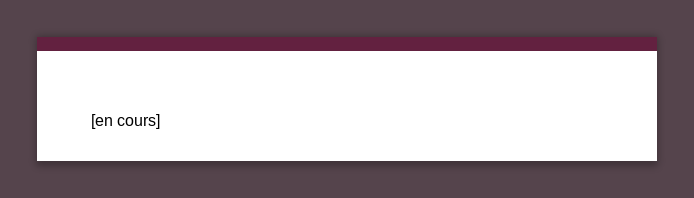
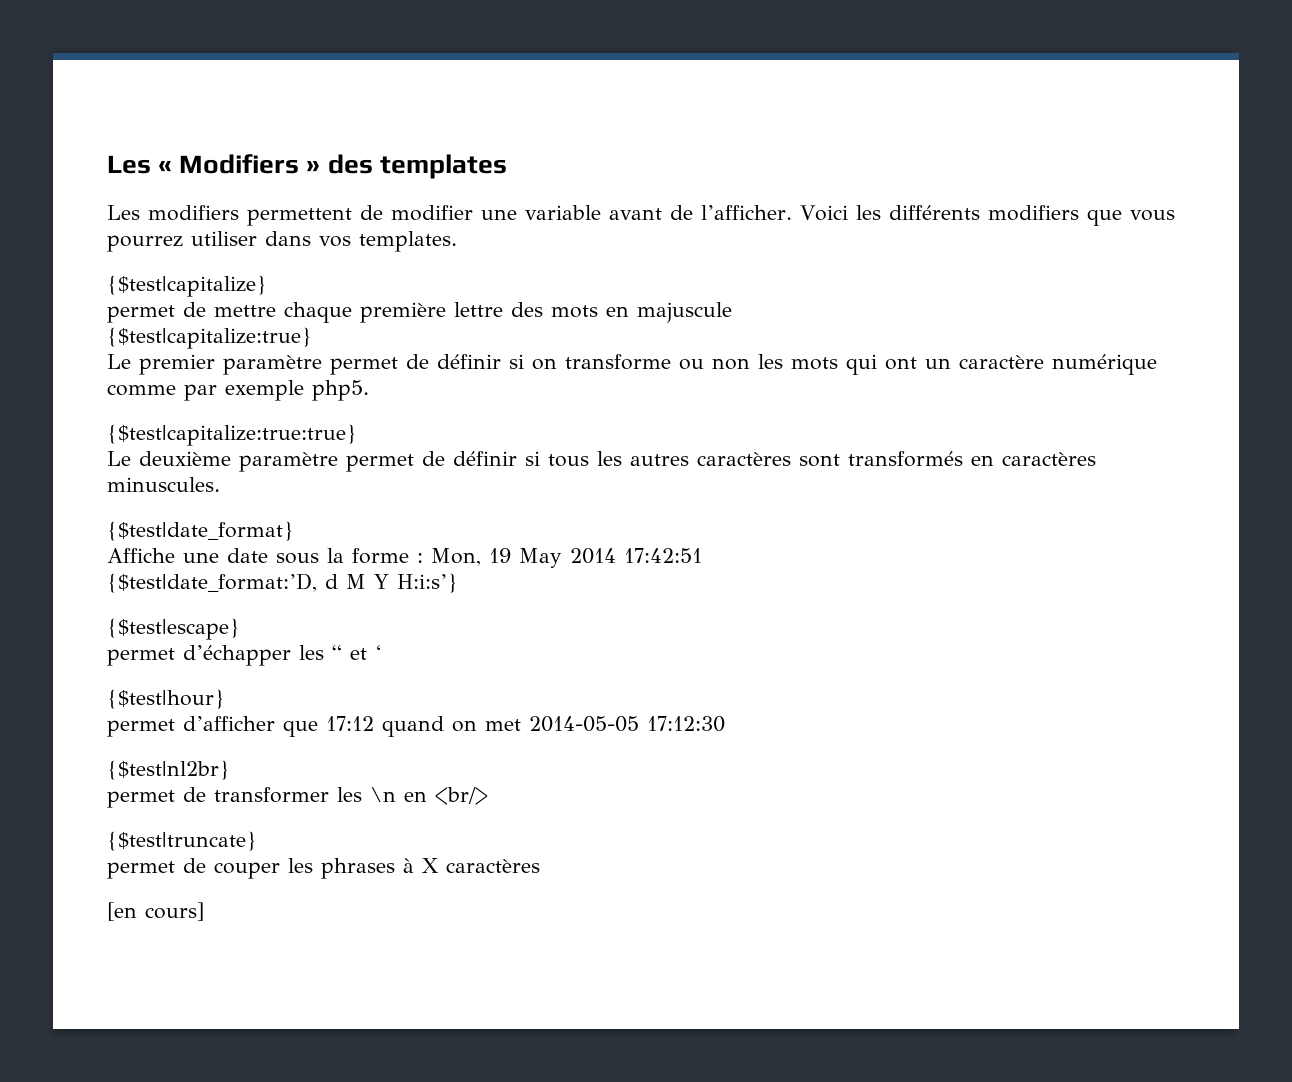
+ Les « Modifiers » des templates
+ Les modifiers permettent de modifier une variable avant de l’afficher. Voici les différents modifiers que vous pourrez utiliser dans vos templates.
+ {$test|capitalize}
+ permet de mettre chaque première lettre des mots en majuscule
+ {$test|capitalize:true}
+ Le premier paramètre permet de définir si on transforme ou non les mots qui ont un caractère numérique comme par exemple php5.
+ {$test|capitalize:true:true}
+ Le deuxième paramètre permet de définir si tous les autres caractères sont transformés en caractères minuscules.
+ {$test|date_format}
+ Affiche une date sous la forme : Mon, 19 May 2014 17:42:51
+ {$test|date_format:’D, d M Y H:i:s’}
+ {$test|escape}
+ permet d’échapper les “ et ‘
+ {$test|hour}
+ permet d’afficher que 17:12 quand on met 2014-05-05 17:12:30
+ {$test|nl2br}
+ permet de transformer les \n en <br/>
+ {$test|truncate}
+ permet de couper les phrases à X caractères

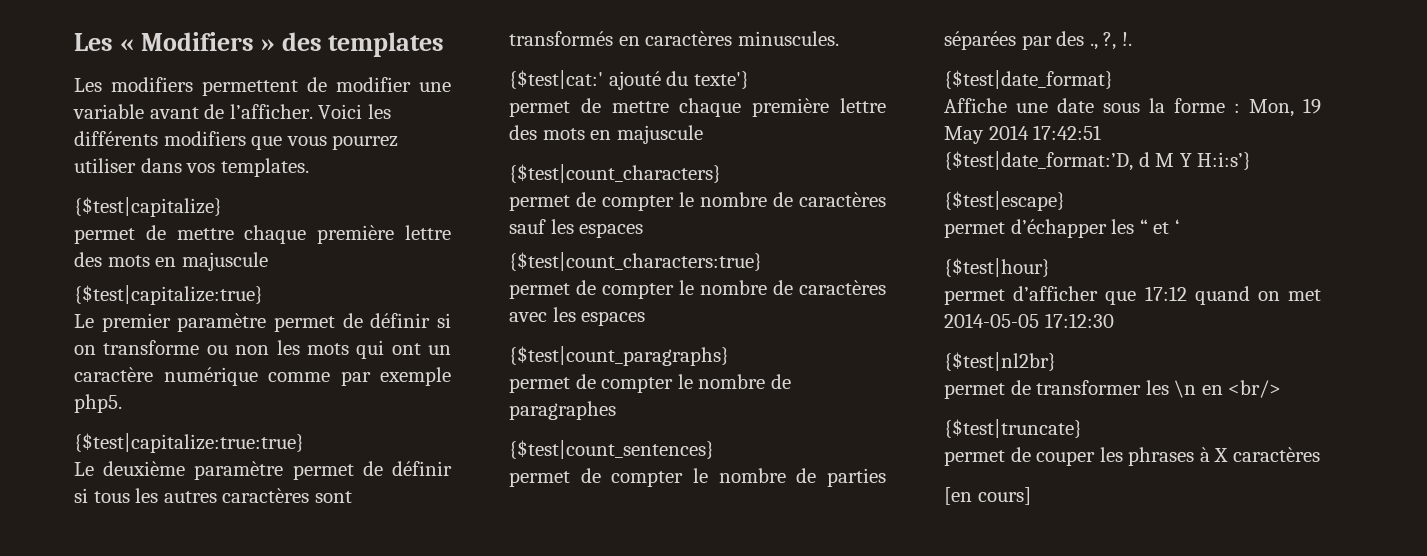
+ {$test|cat:' ajouté du texte'}
+ permet de mettre chaque première lettre des mots en majuscule
+ {$test|count_characters}
+ permet de compter le nombre de caractères sauf les espaces
+ {$test|count_characters:true}
+ permet de compter le nombre de caractères avec les espaces
+ {$test|count_paragraphs}
+ permet de compter le nombre de paragraphes
+ {$test|count_sentences}
+ permet de compter le nombre de parties séparées par des ., ?, !.

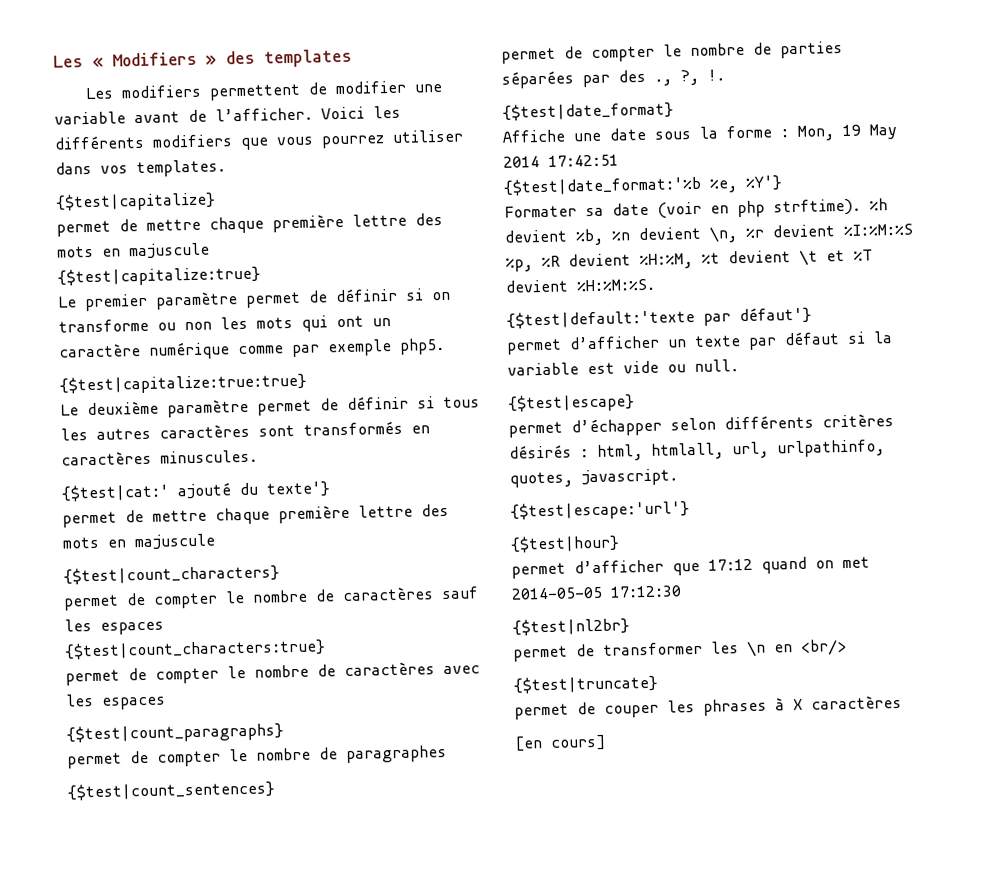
- {$test|date_format:’D, d M Y H:i:s’}
+ {$test|date_format:'%b %e, %Y'}
+ Formater sa date (voir en php strftime). %h devient %b, %n devient \n, %r devient %I:%M:%S %p, %R devient %H:%M, %t devient \t et %T devient %H:%M:%S.
+ {$test|default:'texte par défaut'}
+ permet d’afficher un texte par défaut si la variable est vide ou null.
  {$test|escape}
- permet d’échapper les “ et ‘
+ permet d’échapper selon différents critères désirés : html, htmlall, url, urlpathinfo, quotes, javascript.
+ {$test|escape:'url'}

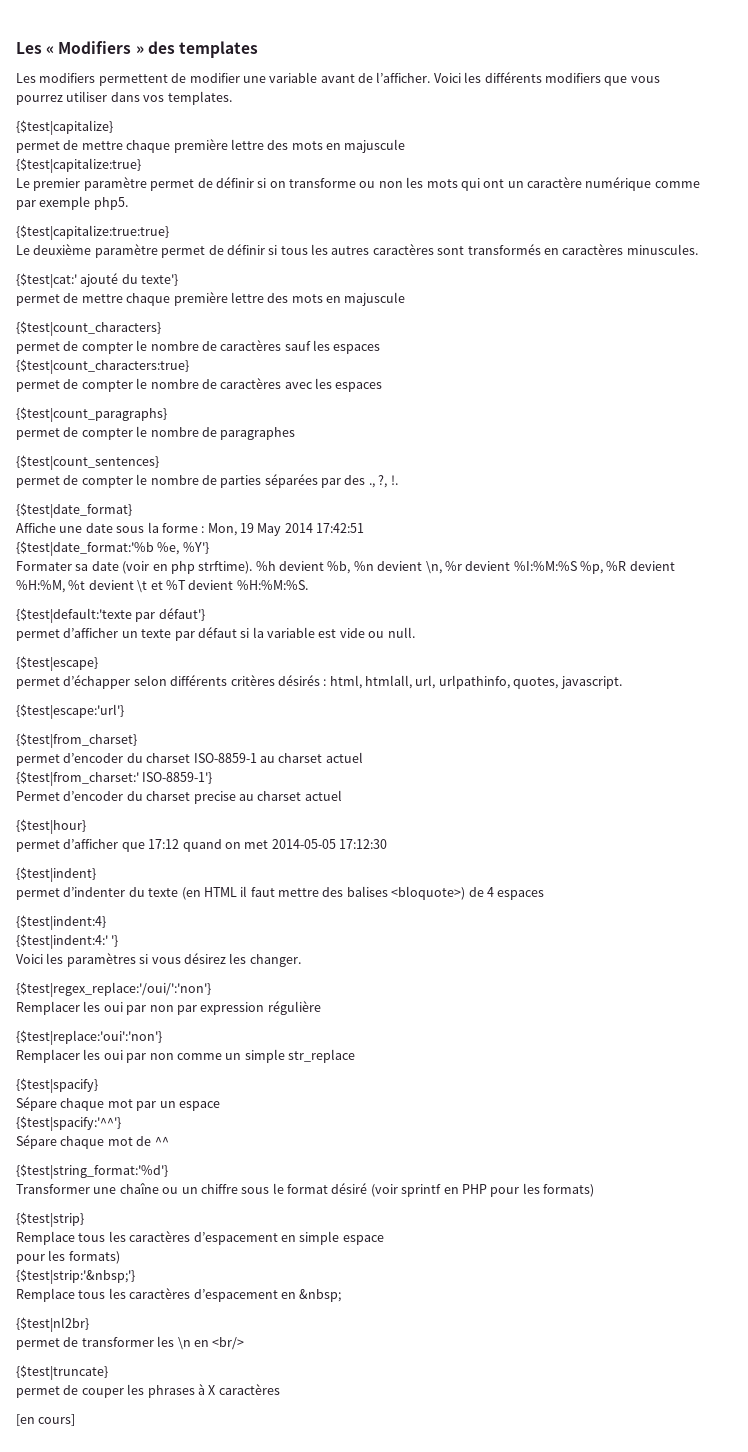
+ {$test|from_charset}
+ permet d’encoder du charset ISO-8859-1 au charset actuel
+ {$test|from_charset:' ISO-8859-1'}
+ Permet d’encoder du charset precise au charset actuel
+ {$test|indent}
+ permet d’indenter du texte (en HTML il faut mettre des balises <bloquote>) de 4 espaces
+ {$test|indent:4}
+ {$test|indent:4:' '}
+ Voici les paramètres si vous désirez les changer.
+ {$test|regex_replace:'/oui/':'non'}
+ Remplacer les oui par non par expression régulière
+ {$test|replace:'oui':'non'}
+ Remplacer les oui par non comme un simple str_replace
+ {$test|spacify}
+ Sépare chaque mot par un espace
+ {$test|spacify:'^^'}
+ Sépare chaque mot de ^^
+ {$test|string_format:'%d'}
+ Transformer une chaîne ou un chiffre sous le format désiré (voir sprintf en PHP pour les formats)
+ {$test|strip}
+ Remplace tous les caractères d’espacement en simple espace
+ pour les formats)
+ {$test|strip:'&nbsp;'}
+ Remplace tous les caractères d’espacement en &nbsp;

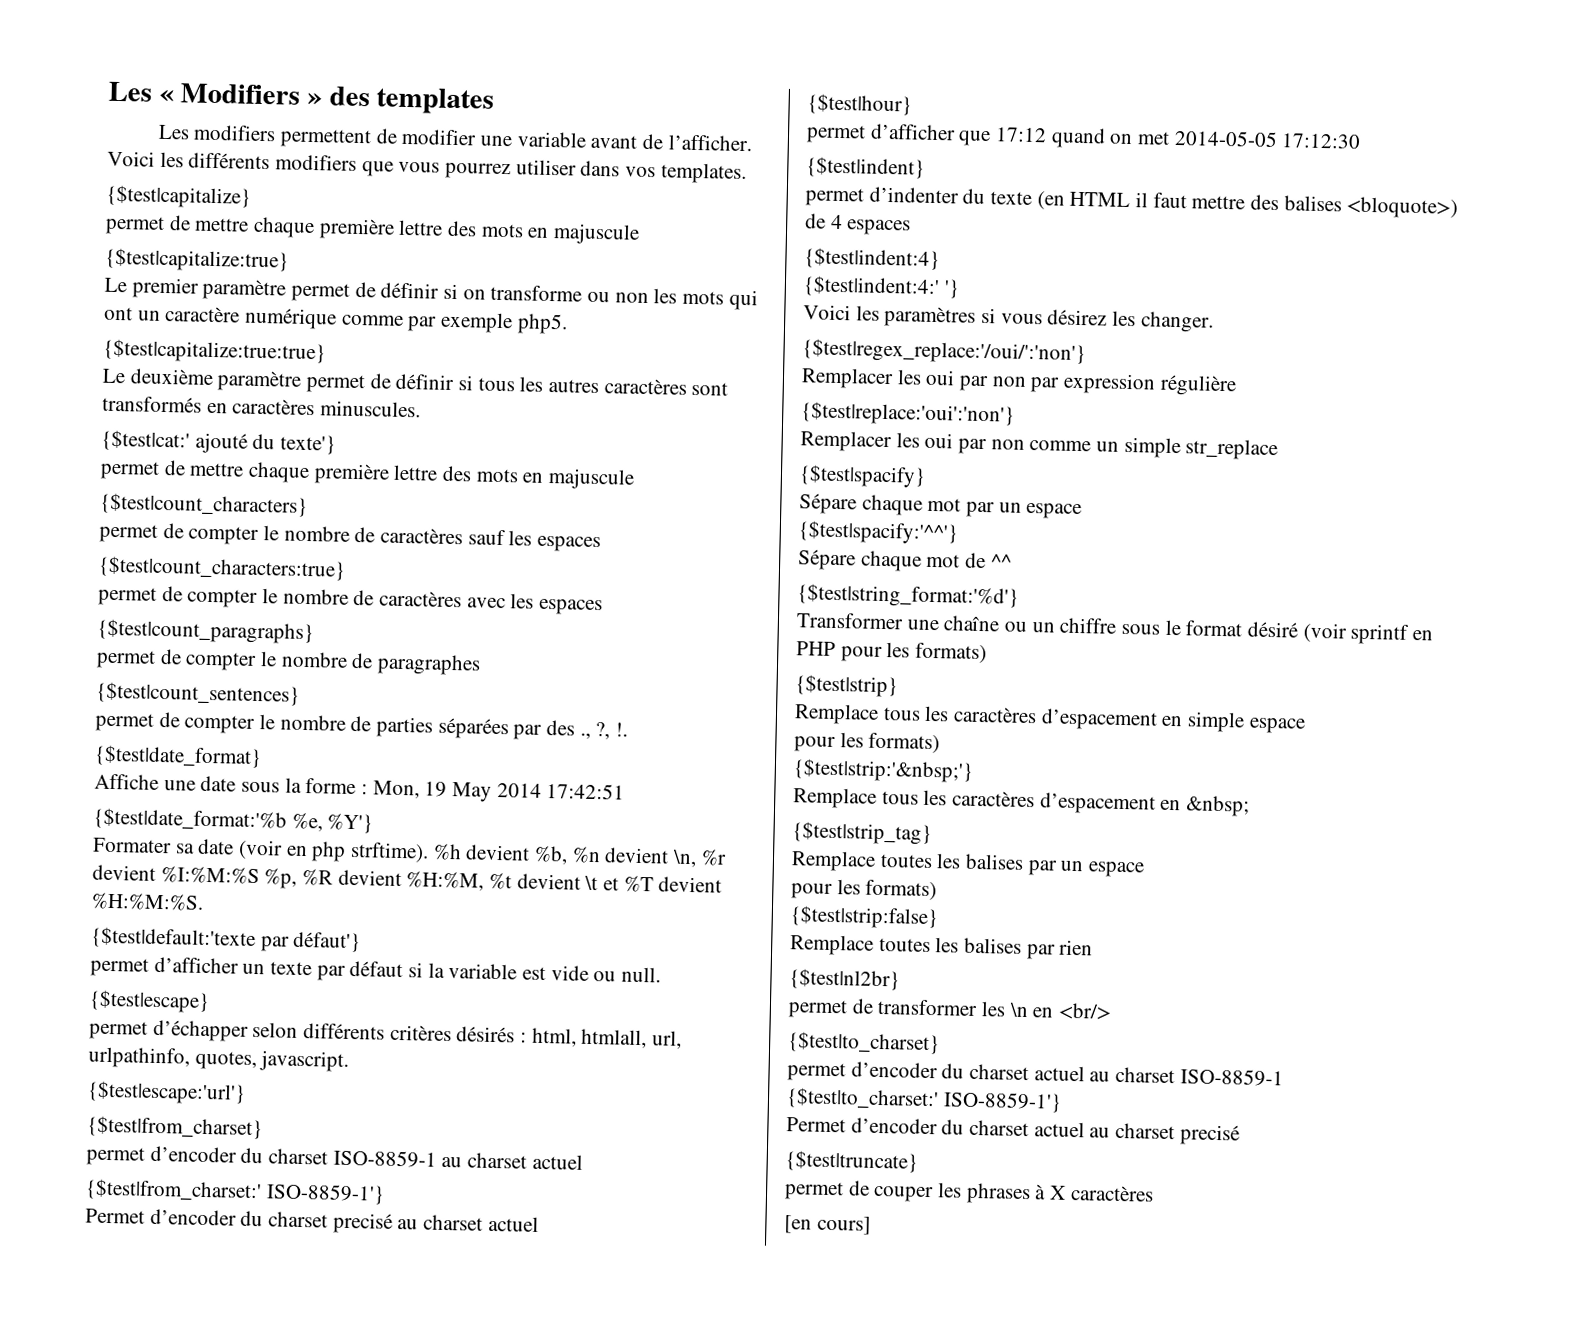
- Permet d’encoder du charset precise au charset actuel
+ Permet d’encoder du charset precisé au charset actuel
+ {$test|strip_tag}
+ Remplace toutes les balises par un espace
+ pour les formats)
+ {$test|strip:false}
+ Remplace toutes les balises par rien
+ {$test|to_charset}
+ permet d’encoder du charset actuel au charset ISO-8859-1
+ {$test|to_charset:' ISO-8859-1'}
+ Permet d’encoder du charset actuel au charset precisé

